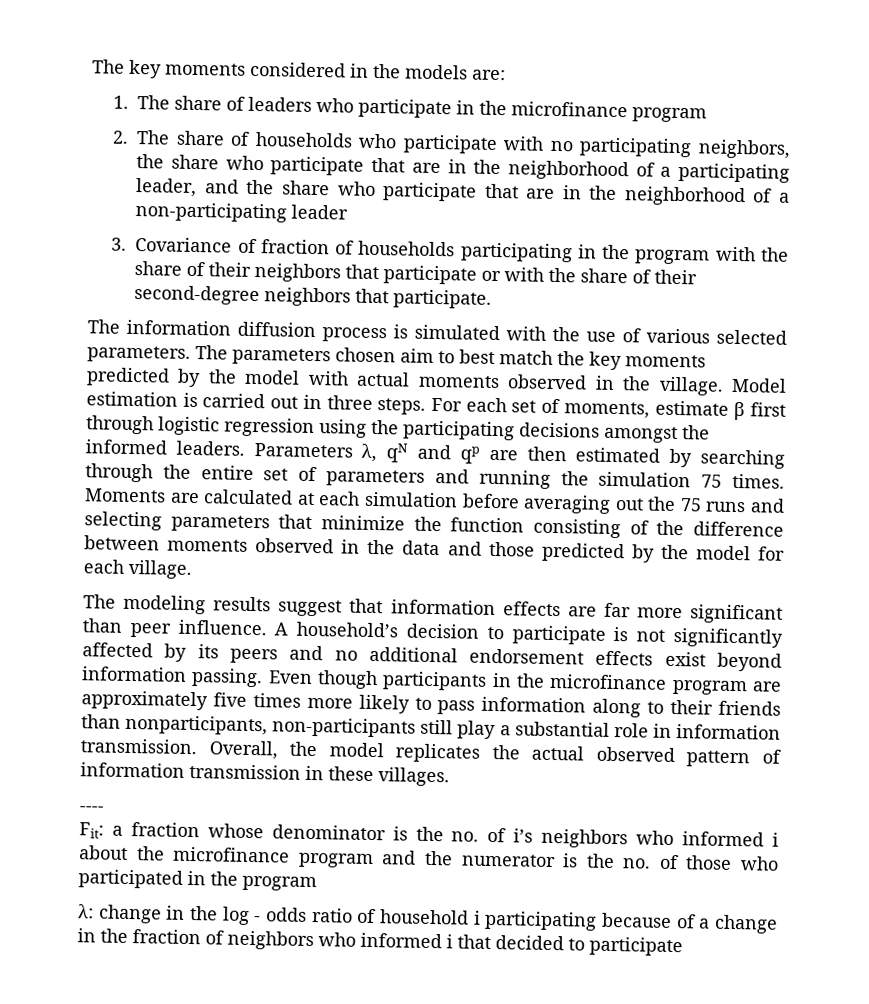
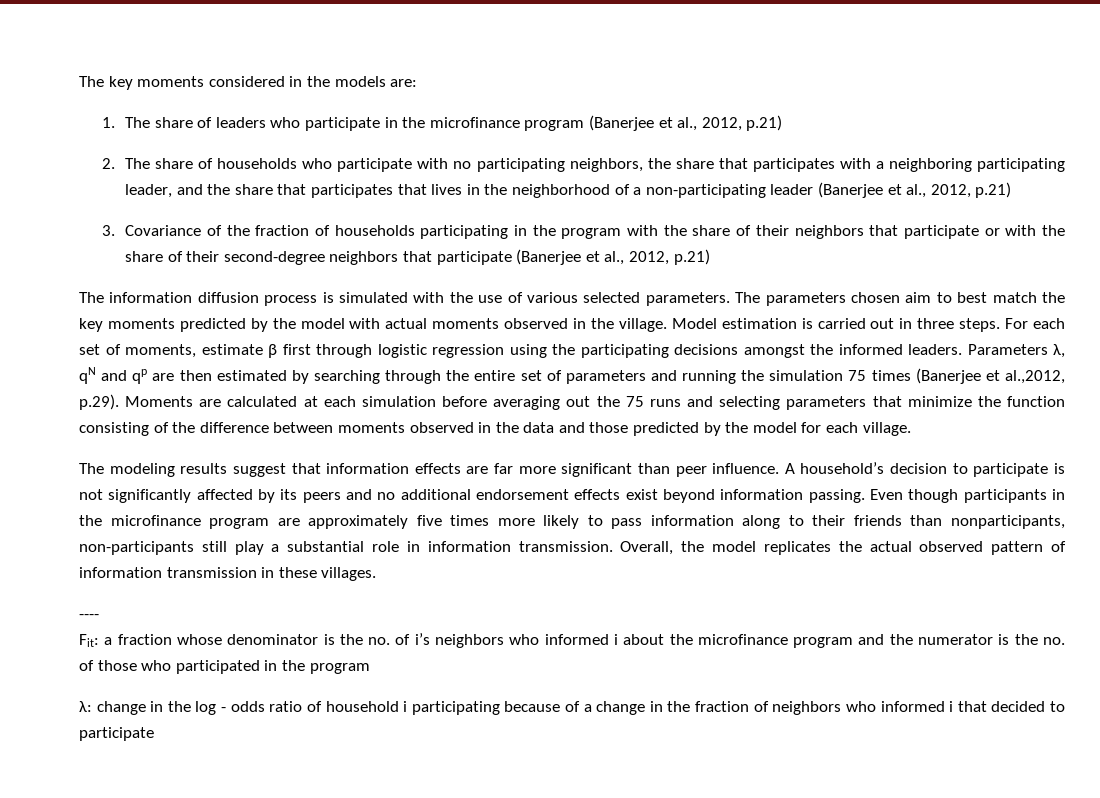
- 1. The share of leaders who participate in the microfinance program
+ 1. The share of leaders who participate in the microfinance program (Banerjee et al., 2012, p.21)
- 2. The share of households who participate with no participating neighbors, the share who participate that are in the neighborhood of a participating leader, and the share who participate that are in the neighborhood of a non-participating leader
+ 2. The share of households who participate with no participating neighbors, the share that participates with a neighboring participating leader, and the share that participates that lives in the neighborhood of a non-participating leader (Banerjee et al., 2012, p.21)
- 3. Covariance of fraction of households participating in the program with the share of their neighbors that participate or with the share of their second-degree neighbors that participate.
+ 3. Covariance of the fraction of households participating in the program with the share of their neighbors that participate or with the share of their second-degree neighbors that participate (Banerjee et al., 2012, p.21)
- Parameters λ, qN and qp are then estimated by searching through the entire set of parameters and running the simulation 75 times. Moments are calculated at each simulation before averaging out the 75 runs and selecting parameters that minimize the function consisting of the difference between moments observed in the data and those predicted by the model for each village.
+ Parameters λ, qN and qp are then estimated by searching through the entire set of parameters and running the simulation 75 times (Banerjee et al.,2012, p.29). Moments are calculated at each simulation before averaging out the 75 runs and selecting parameters that minimize the function consisting of the difference between moments observed in the data and those predicted by the model for each village.

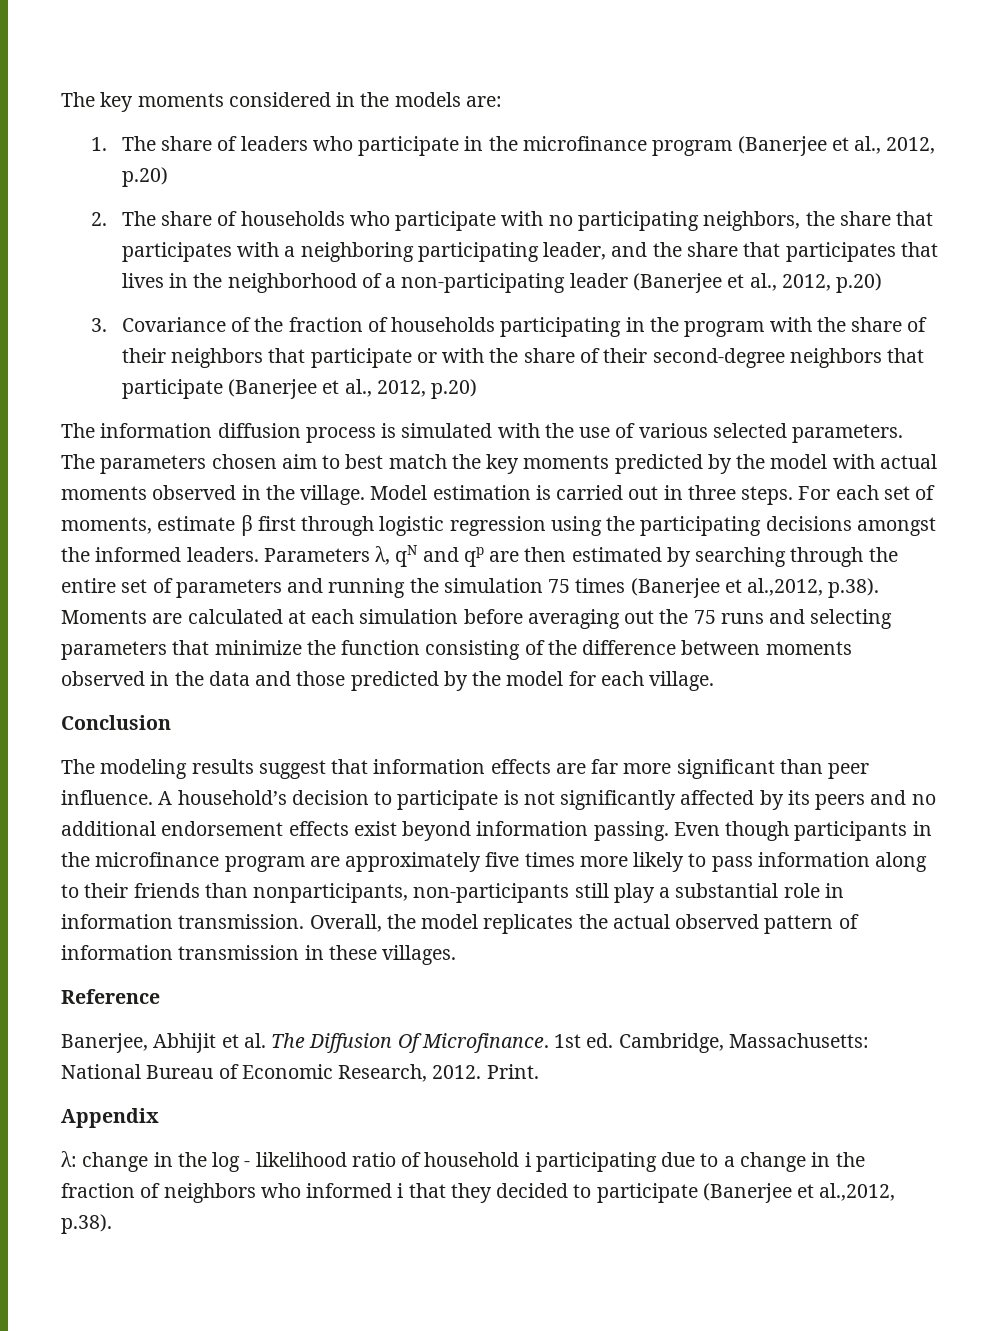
- 1. The share of leaders who participate in the microfinance program (Banerjee et al., 2012, p.21)
+ 1. The share of leaders who participate in the microfinance program (Banerjee et al., 2012, p.20)
- 2. The share of households who participate with no participating neighbors, the share that participates with a neighboring participating leader, and the share that participates that lives in the neighborhood of a non-participating leader (Banerjee et al., 2012, p.21)
+ 2. The share of households who participate with no participating neighbors, the share that participates with a neighboring participating leader, and the share that participates that lives in the neighborhood of a non-participating leader (Banerjee et al., 2012, p.20)
- 3. Covariance of the fraction of households participating in the program with the share of their neighbors that participate or with the share of their second-degree neighbors that participate (Banerjee et al., 2012, p.21)
+ 3. Covariance of the fraction of households participating in the program with the share of their neighbors that participate or with the share of their second-degree neighbors that participate (Banerjee et al., 2012, p.20)
- Parameters λ, qN and qp are then estimated by searching through the entire set of parameters and running the simulation 75 times (Banerjee et al.,2012, p.29). Moments are calculated at each simulation before averaging out the 75 runs and selecting parameters that minimize the function consisting of the difference between moments observed in the data and those predicted by the model for each village.
+ Parameters λ, qN and qp are then estimated by searching through the entire set of parameters and running the simulation 75 times (Banerjee et al.,2012, p.38). Moments are calculated at each simulation before averaging out the 75 runs and selecting parameters that minimize the function consisting of the difference between moments observed in the data and those predicted by the model for each village.
+ Conclusion
- ----
- Fit: a fraction whose denominator is the no. of i’s neighbors who informed i about the microfinance program and the numerator is the no. of those who participated in the program
+ Reference
+ Banerjee, Abhijit et al. The Diffusion Of Microfinance. 1st ed. Cambridge, Massachusetts: National Bureau of Economic Research, 2012. Print.
+ Appendix
- λ: change in the log - odds ratio of household i participating because of a change in the fraction of neighbors who informed i that decided to participate
+ λ: change in the log - likelihood ratio of household i participating due to a change in the fraction of neighbors who informed i that they decided to participate (Banerjee et al.,2012, p.38).

